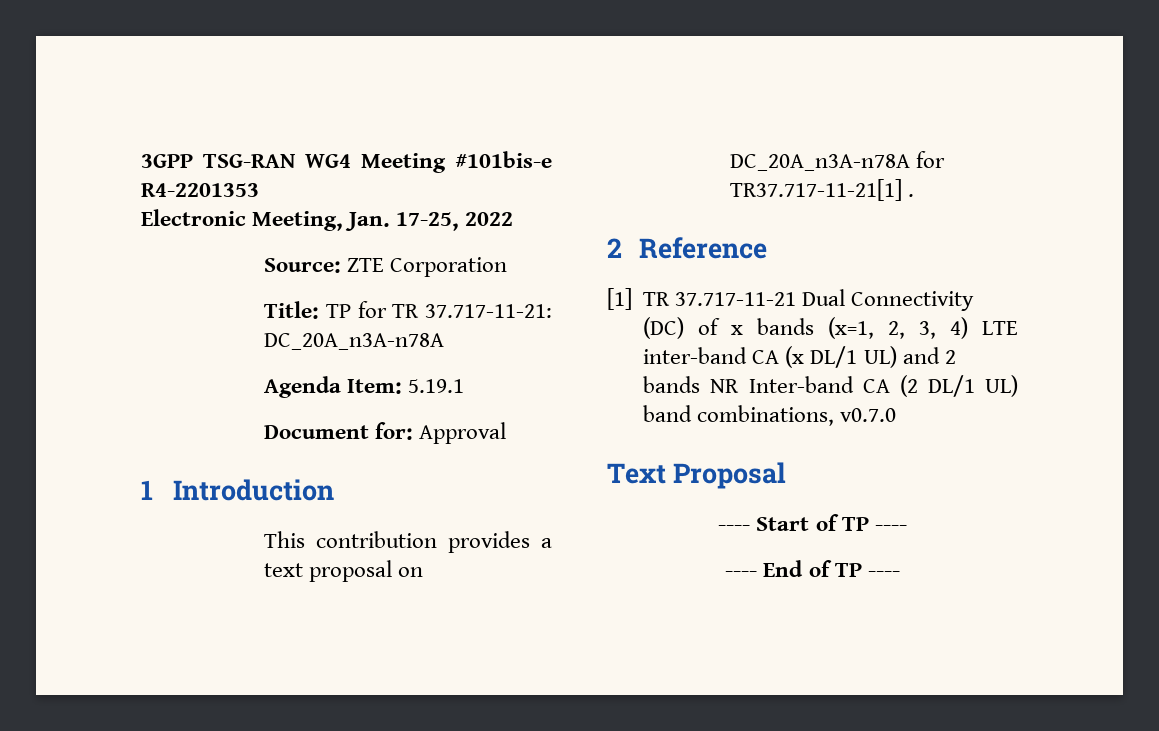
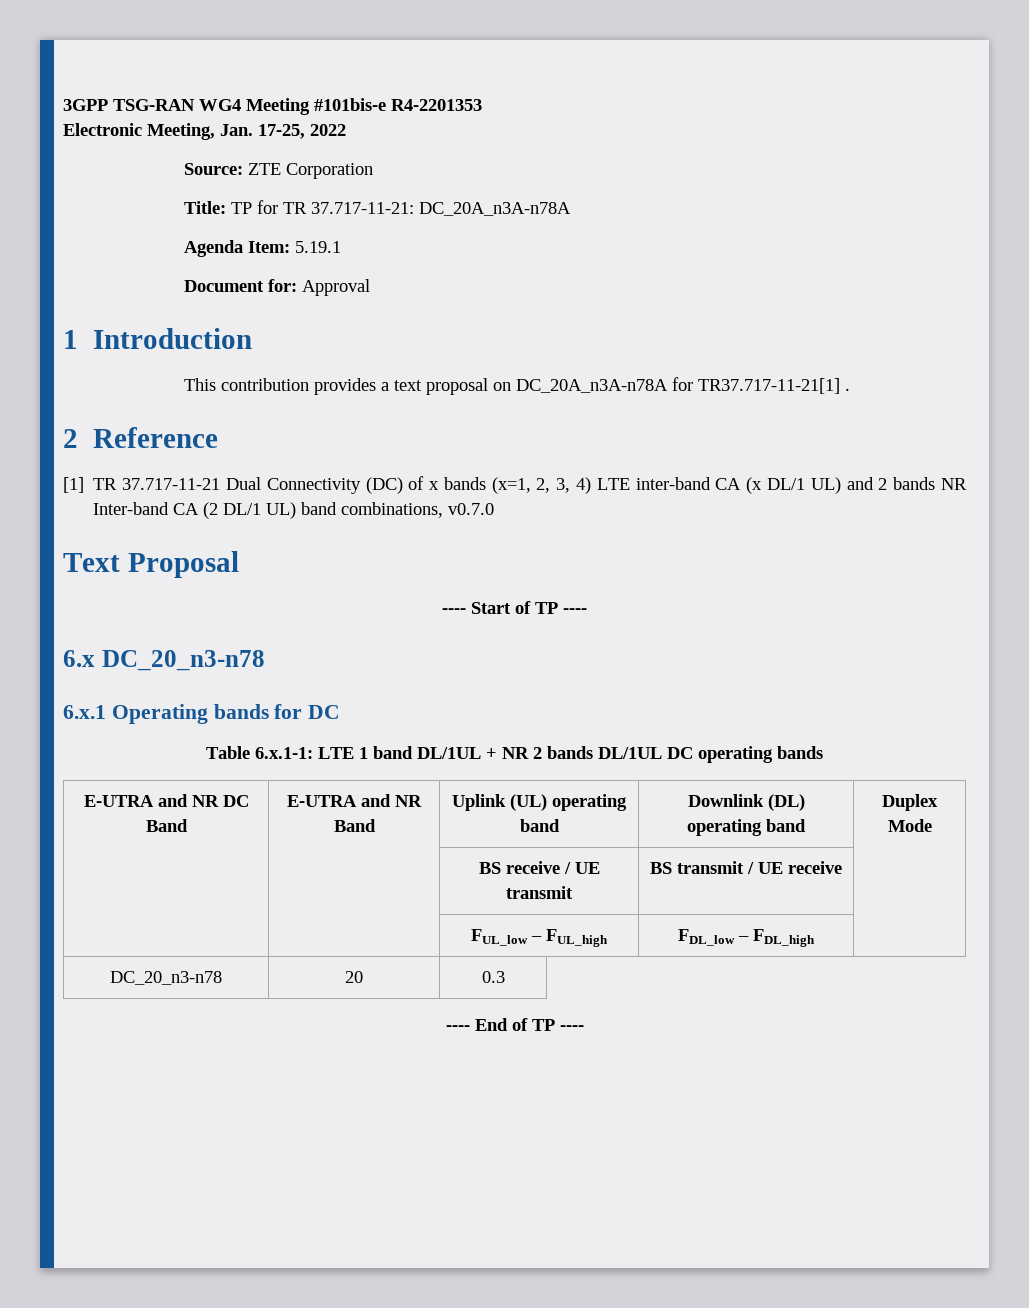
+ 6.x DC_20_n3-n78
+ 6.x.1 Operating bands for DC
+ Table 6.x.1-1: LTE 1 band DL/1UL + NR 2 bands DL/1UL DC operating bands
+ E-UTRA and NR DC Band | E-UTRA and NR Band | Uplink (UL) operating band | Downlink (DL) operating band | Duplex Mode
+ | | BS receive / UE transmit | BS transmit / UE receive |
+ | | FUL_low – FUL_high | FDL_low – FDL_high |
+ DC_20_n3-n78 | 20 | 0.3

